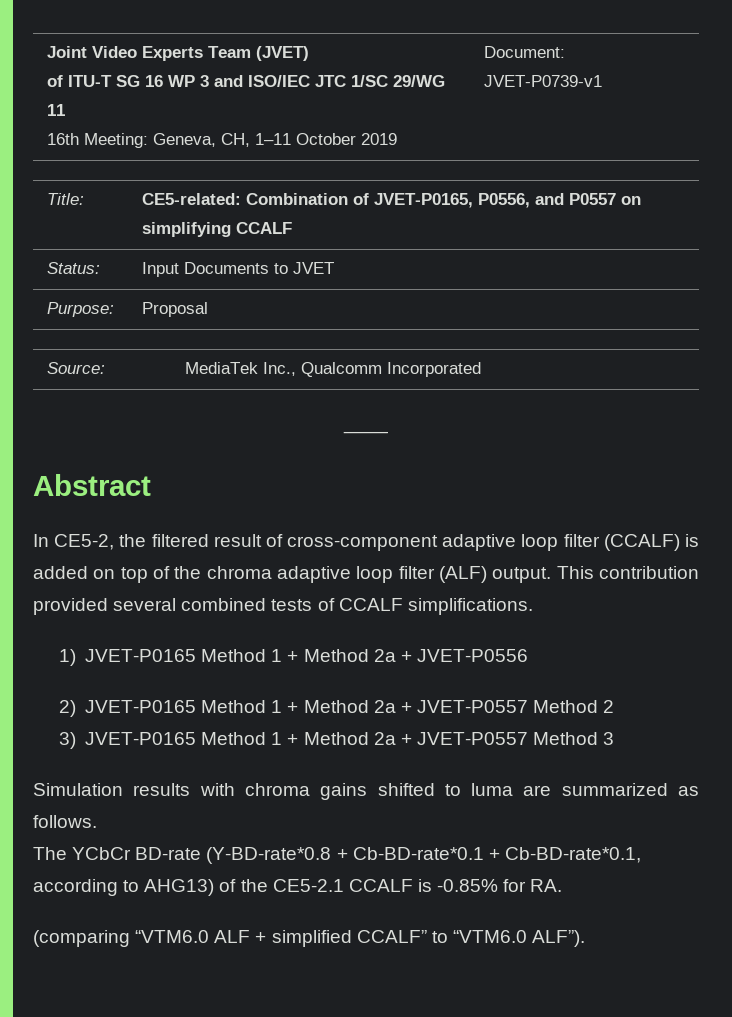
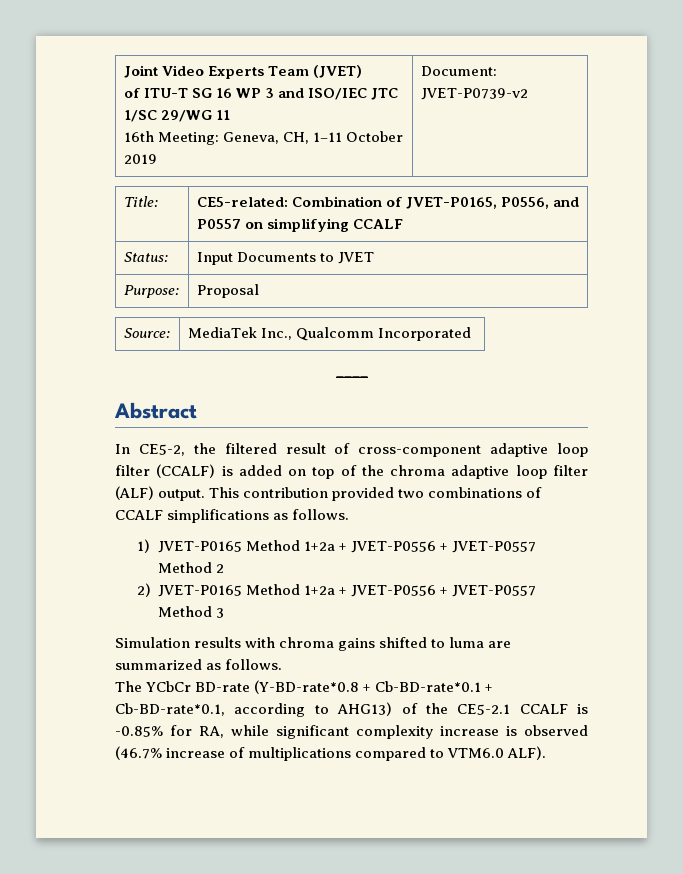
  Joint Video Experts Team (JVET)
  of ITU-T SG 16 WP 3 and ISO/IEC JTC 1/SC 29/WG 11
- 16th Meeting: Geneva, CH, 1–11 October 2019 | Document: JVET-P0739-v1
+ 16th Meeting: Geneva, CH, 1–11 October 2019 | Document: JVET-P0739-v2
- This contribution provided several combined tests of CCALF simplifications.
- 1) JVET-P0165 Method 1 + Method 2a + JVET-P0556
- 2) JVET-P0165 Method 1 + Method 2a + JVET-P0557 Method 2
+ This contribution provided two combinations of CCALF simplifications as follows.
+ 1) JVET-P0165 Method 1+2a + JVET-P0556 + JVET-P0557 Method 2
- 3) JVET-P0165 Method 1 + Method 2a + JVET-P0557 Method 3
+ 2) JVET-P0165 Method 1+2a + JVET-P0556 + JVET-P0557 Method 3
- The YCbCr BD-rate (Y-BD-rate*0.8 + Cb-BD-rate*0.1 + Cb-BD-rate*0.1, according to AHG13) of the CE5-2.1 CCALF is -0.85% for RA.
- (comparing “VTM6.0 ALF + simplified CCALF” to “VTM6.0 ALF”).
+ The YCbCr BD-rate (Y-BD-rate*0.8 + Cb-BD-rate*0.1 + Cb-BD-rate*0.1, according to AHG13) of the CE5-2.1 CCALF is -0.85% for RA, while significant complexity increase is observed (46.7% increase of multiplications compared to VTM6.0 ALF).

